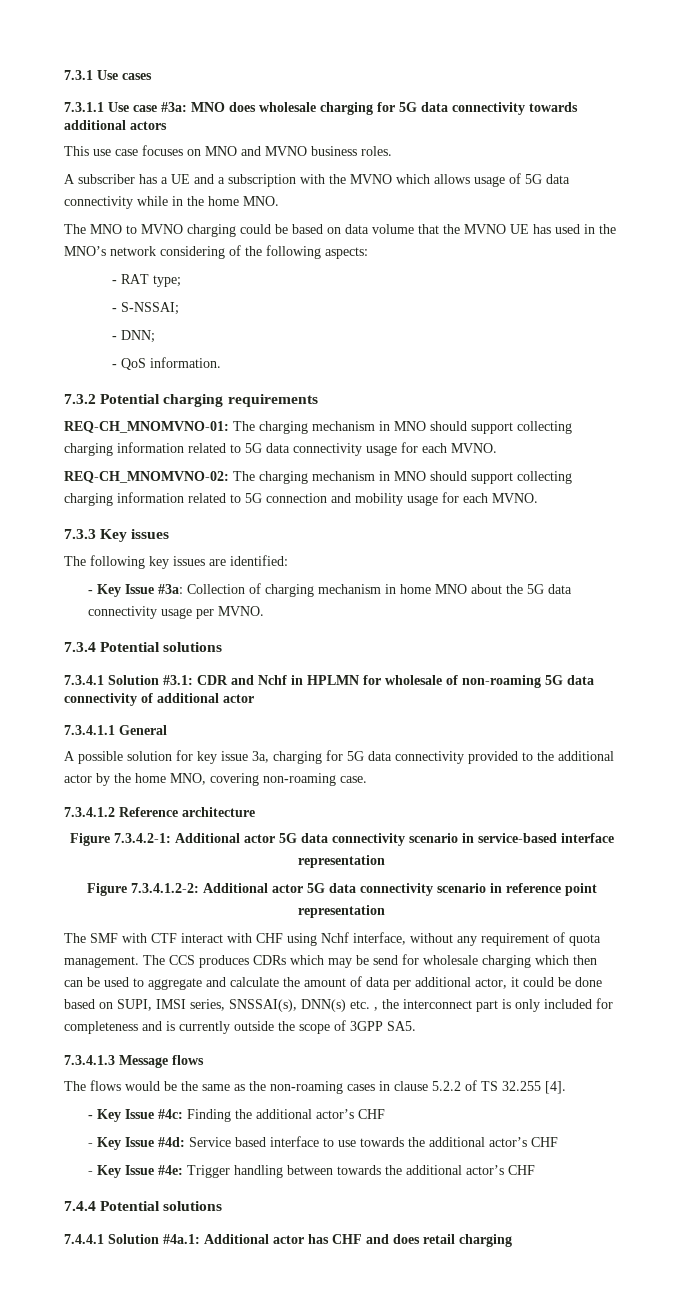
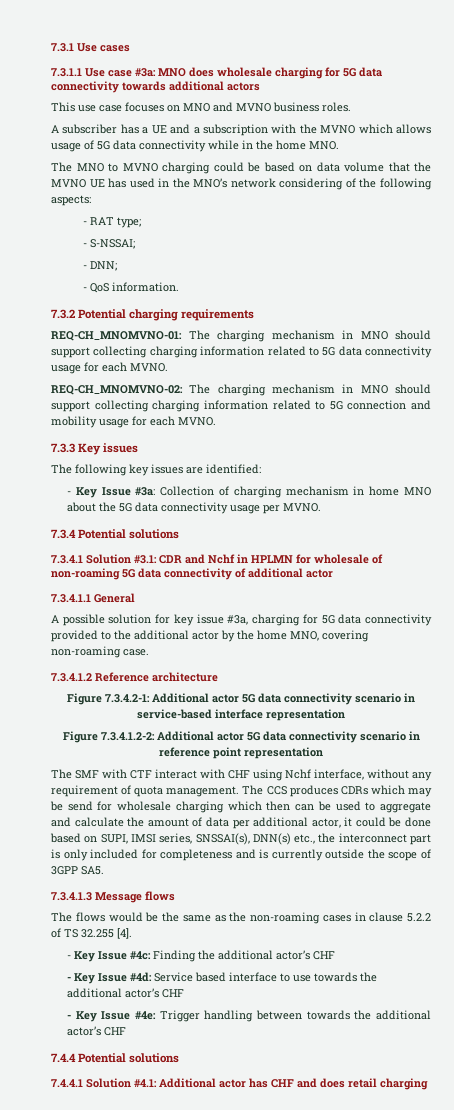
- A possible solution for key issue 3a, charging for 5G data connectivity provided to the additional actor by the home MNO, covering non-roaming case.
+ A possible solution for key issue #3a, charging for 5G data connectivity provided to the additional actor by the home MNO, covering non-roaming case.
- The CCS produces CDRs which may be send for wholesale charging which then can be used to aggregate and calculate the amount of data per additional actor, it could be done based on SUPI, IMSI series, SNSSAI(s), DNN(s) etc. , the interconnect part is only included for completeness and is currently outside the scope of 3GPP SA5.
+ The CCS produces CDRs which may be send for wholesale charging which then can be used to aggregate and calculate the amount of data per additional actor, it could be done based on SUPI, IMSI series, SNSSAI(s), DNN(s) etc., the interconnect part is only included for completeness and is currently outside the scope of 3GPP SA5.
- 7.4.4.1 Solution #4a.1: Additional actor has CHF and does retail charging
+ 7.4.4.1 Solution #4.1: Additional actor has CHF and does retail charging

